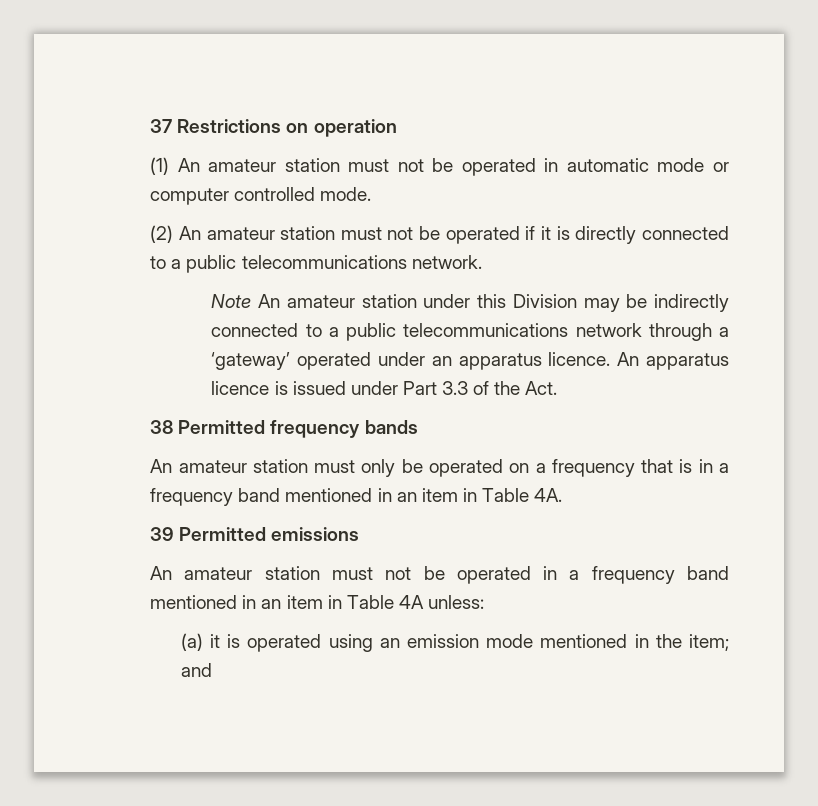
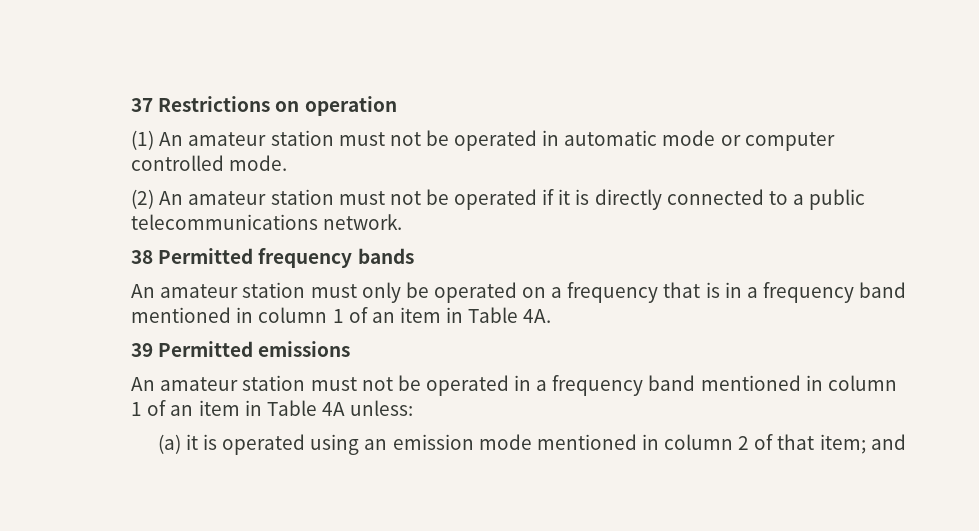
- Note An amateur station under this Division may be indirectly connected to a public telecommunications network through a ‘gateway’ operated under an apparatus licence. An apparatus licence is issued under Part 3.3 of the Act.
- An amateur station must only be operated on a frequency that is in a frequency band mentioned in an item in Table 4A.
+ An amateur station must only be operated on a frequency that is in a frequency band mentioned in column 1 of an item in Table 4A.
- An amateur station must not be operated in a frequency band mentioned in an item in Table 4A unless:
+ An amateur station must not be operated in a frequency band mentioned in column 1 of an item in Table 4A unless:
- (a) it is operated using an emission mode mentioned in the item; and
+ (a) it is operated using an emission mode mentioned in column 2 of that item; and

